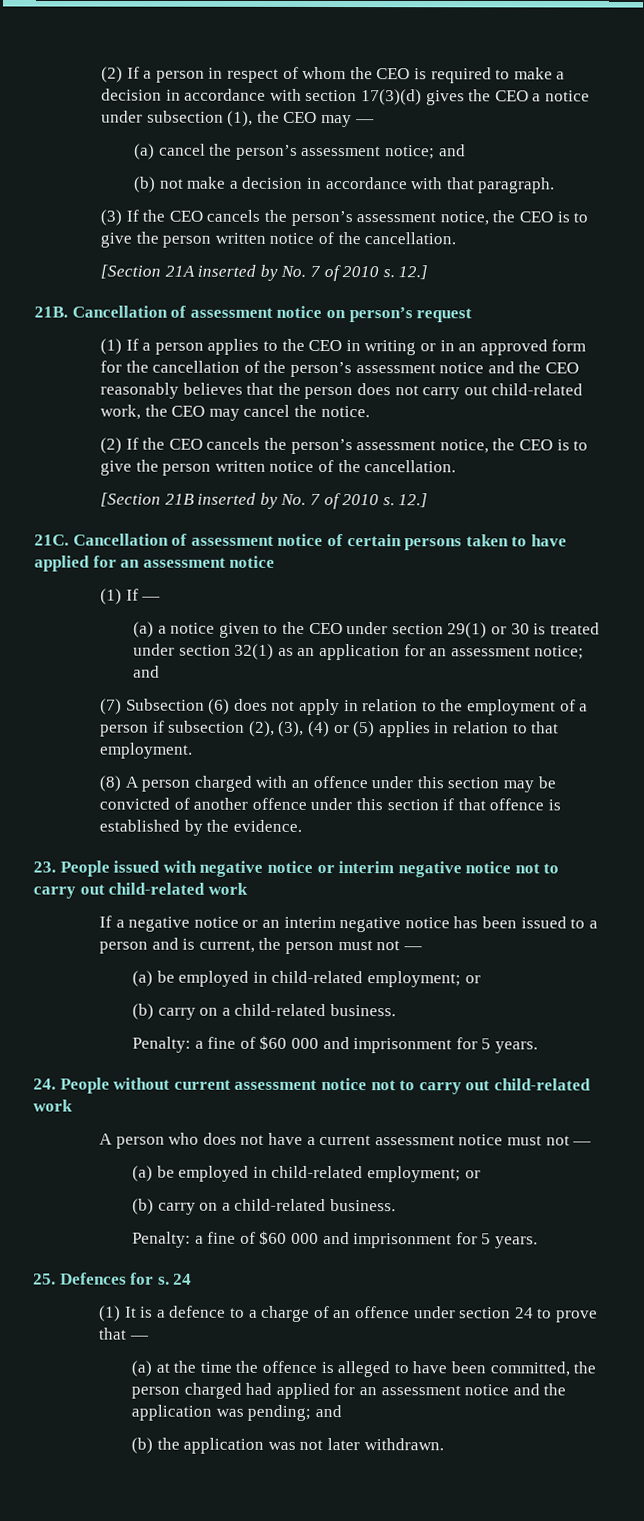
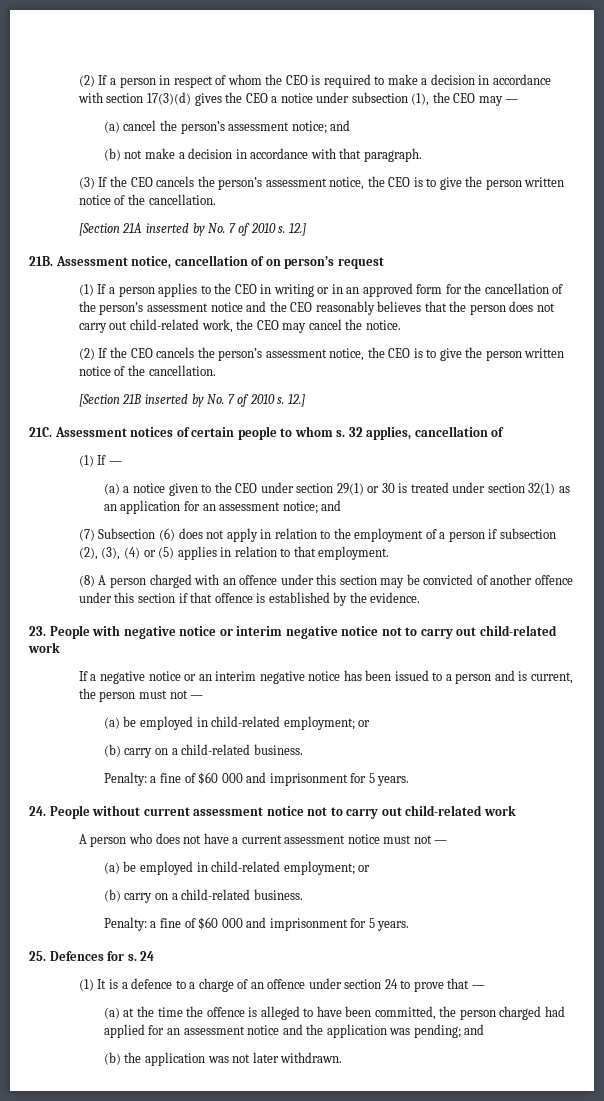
- Cancellation of assessment notice on person’s request
+ Assessment notice, cancellation of on person’s request
- Cancellation of assessment notice of certain persons taken to have applied for an assessment notice
+ Assessment notices of certain people to whom s. 32 applies, cancellation of
- 23. People issued with negative notice or interim negative notice not to carry out child-related work
+ 23. People with negative notice or interim negative notice not to carry out child-related work

